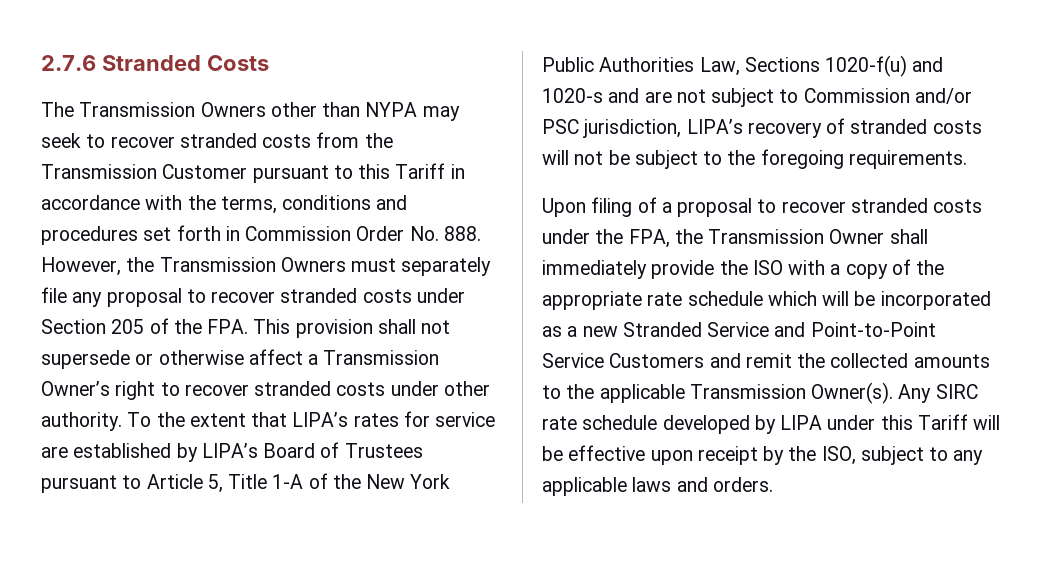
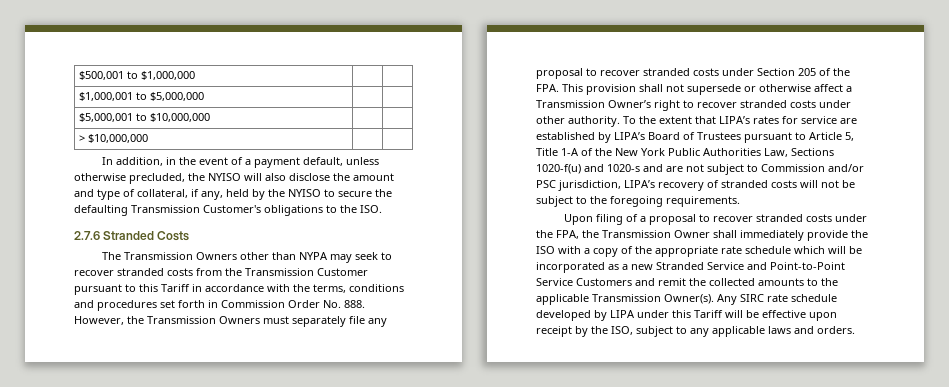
+ $500,001 to $1,000,000 | |
+ $1,000,001 to $5,000,000 | |
+ $5,000,001 to $10,000,000 | |
+ > $10,000,000 | |
+ In addition, in the event of a payment default, unless otherwise precluded, the NYISO will also disclose the amount and type of collateral, if any, held by the NYISO to secure the defaulting Transmission Customer's obligations to the ISO.

